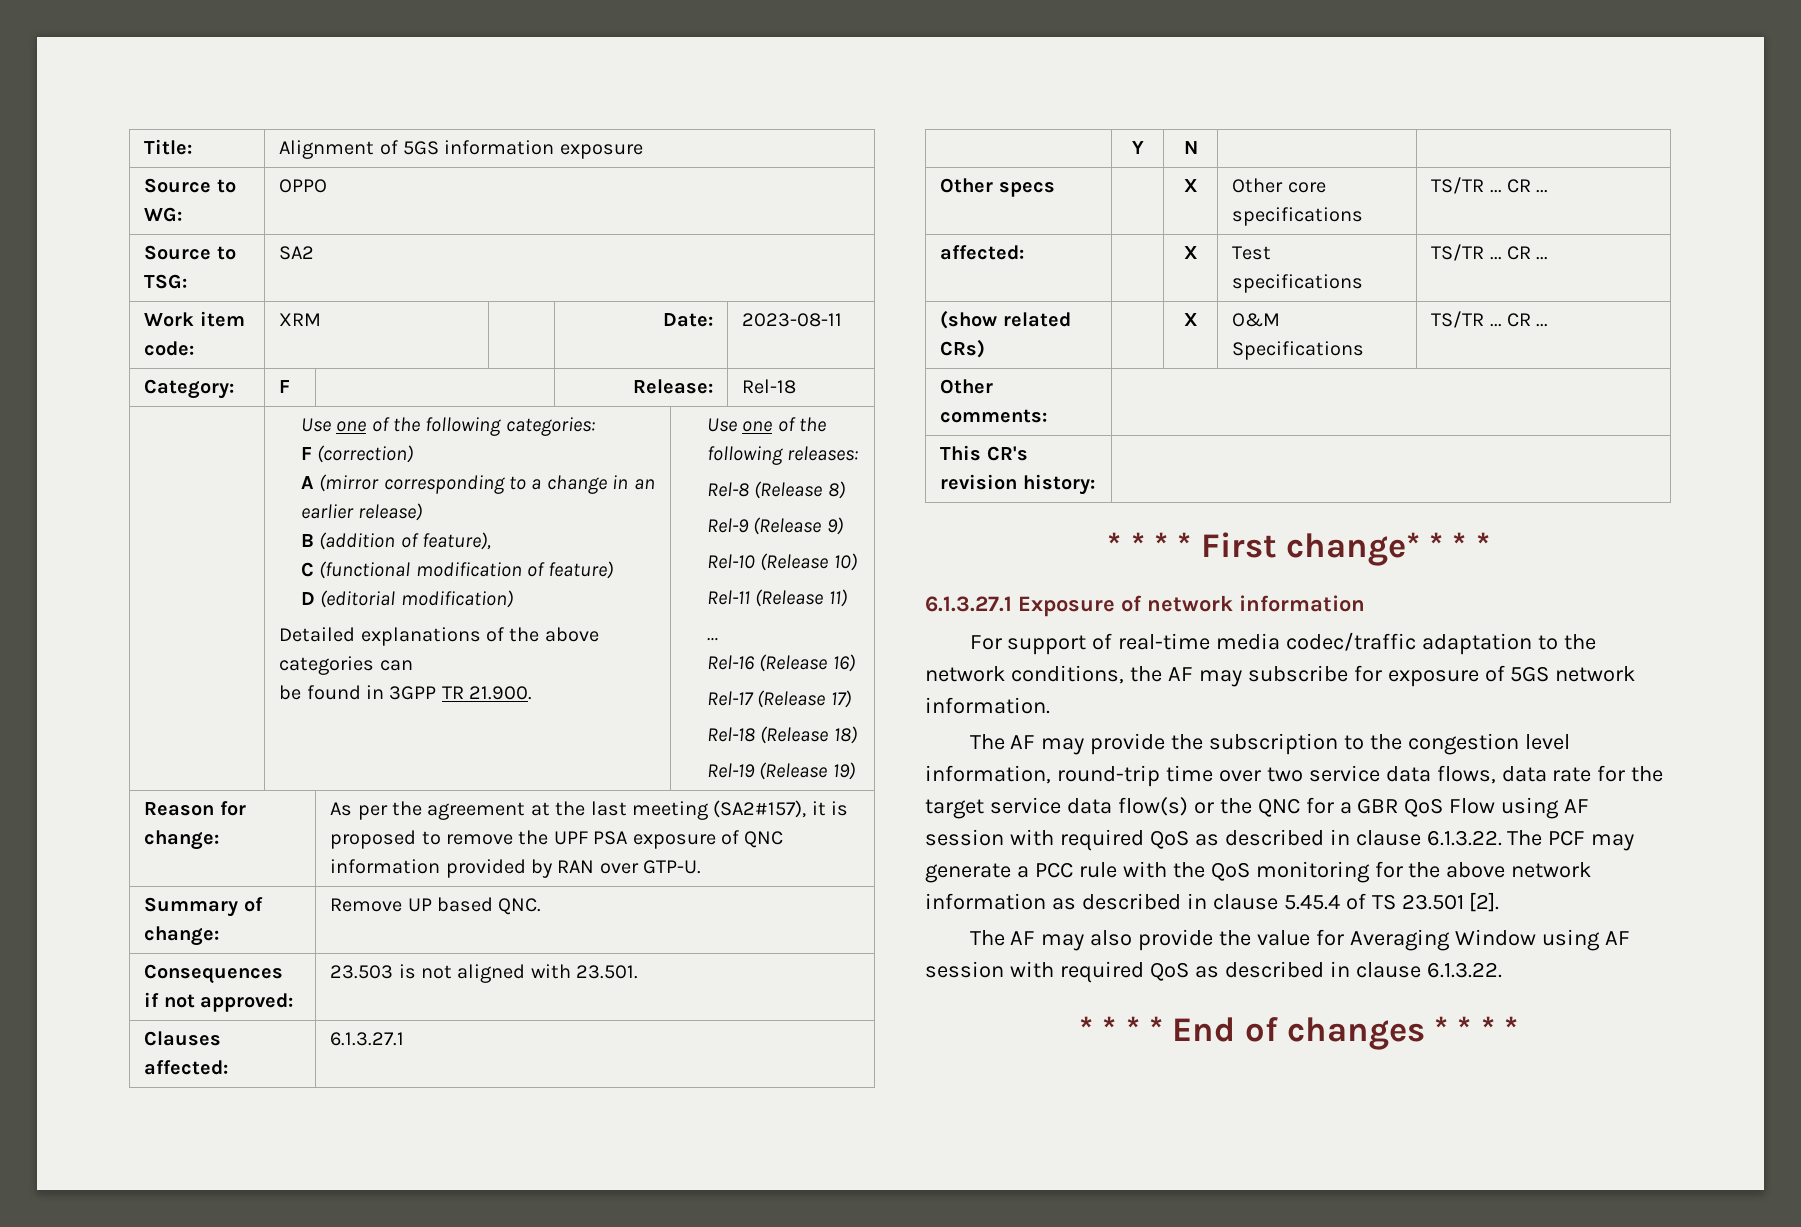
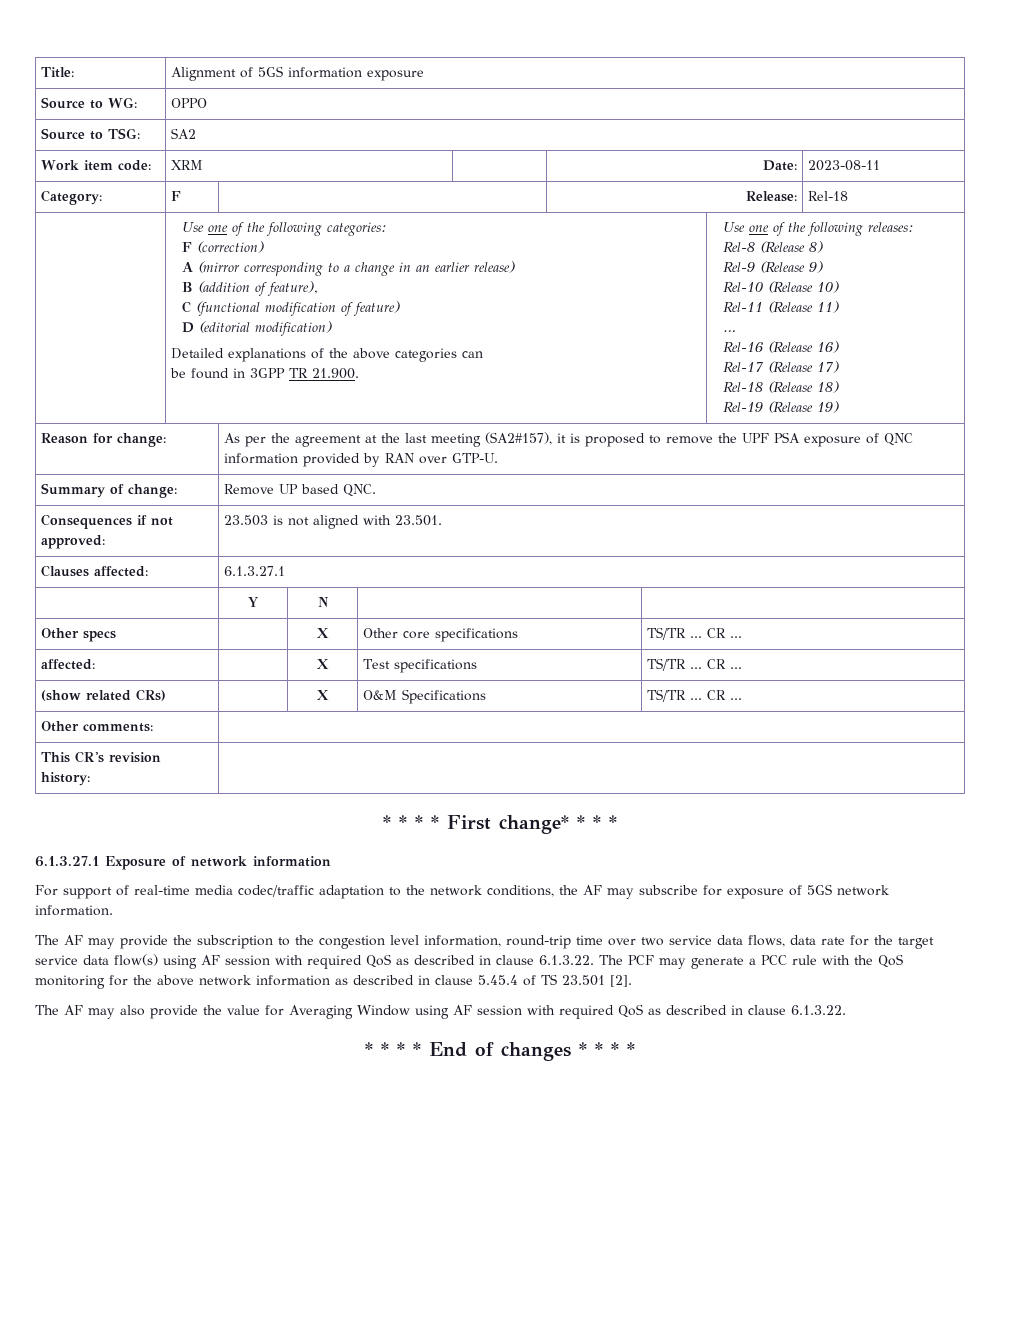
- The AF may provide the subscription to the congestion level information, round-trip time over two service data flows, data rate for the target service data flow(s) or the QNC for a GBR QoS Flow using AF session with required QoS as described in clause 6.1.3.22. The PCF may generate a PCC rule with the QoS monitoring for the above network information as described in clause 5.45.4 of TS 23.501 [2].
+ The AF may provide the subscription to the congestion level information, round-trip time over two service data flows, data rate for the target service data flow(s) using AF session with required QoS as described in clause 6.1.3.22. The PCF may generate a PCC rule with the QoS monitoring for the above network information as described in clause 5.45.4 of TS 23.501 [2].

